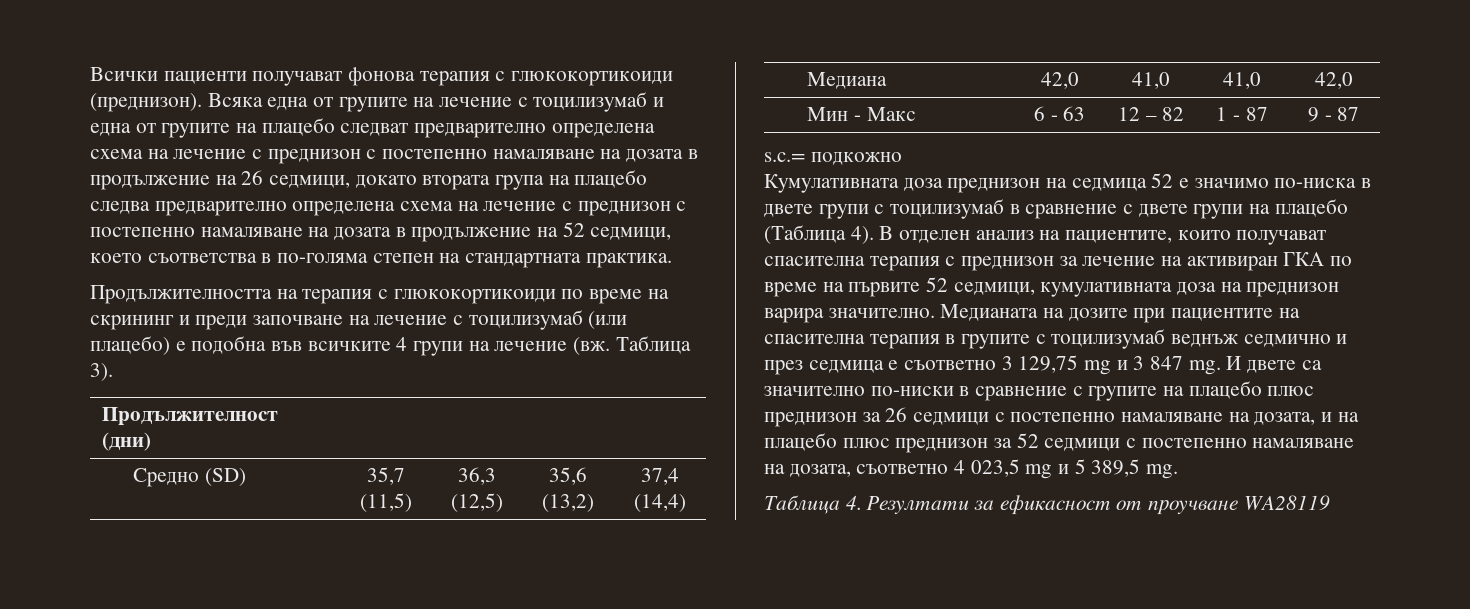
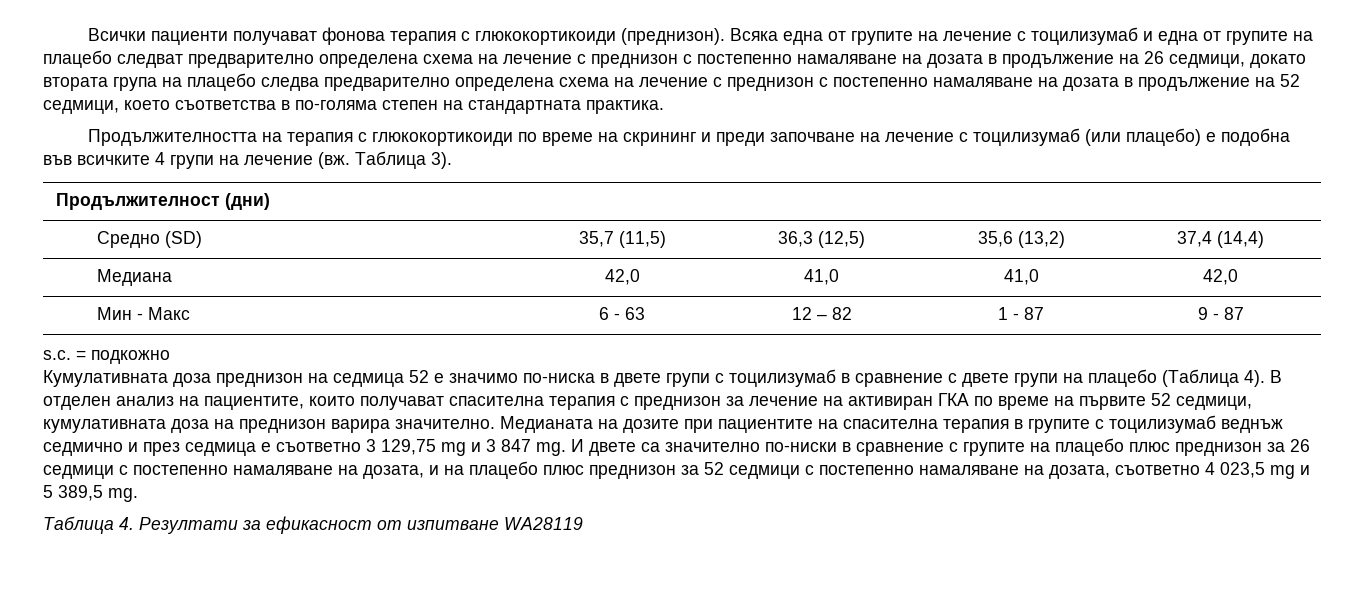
- s.c.= подкожно
+ s.c. = подкожно
- Таблица 4. Резултати за ефикасност от проучване WA28119
+ Таблица 4. Резултати за ефикасност от изпитване WA28119

